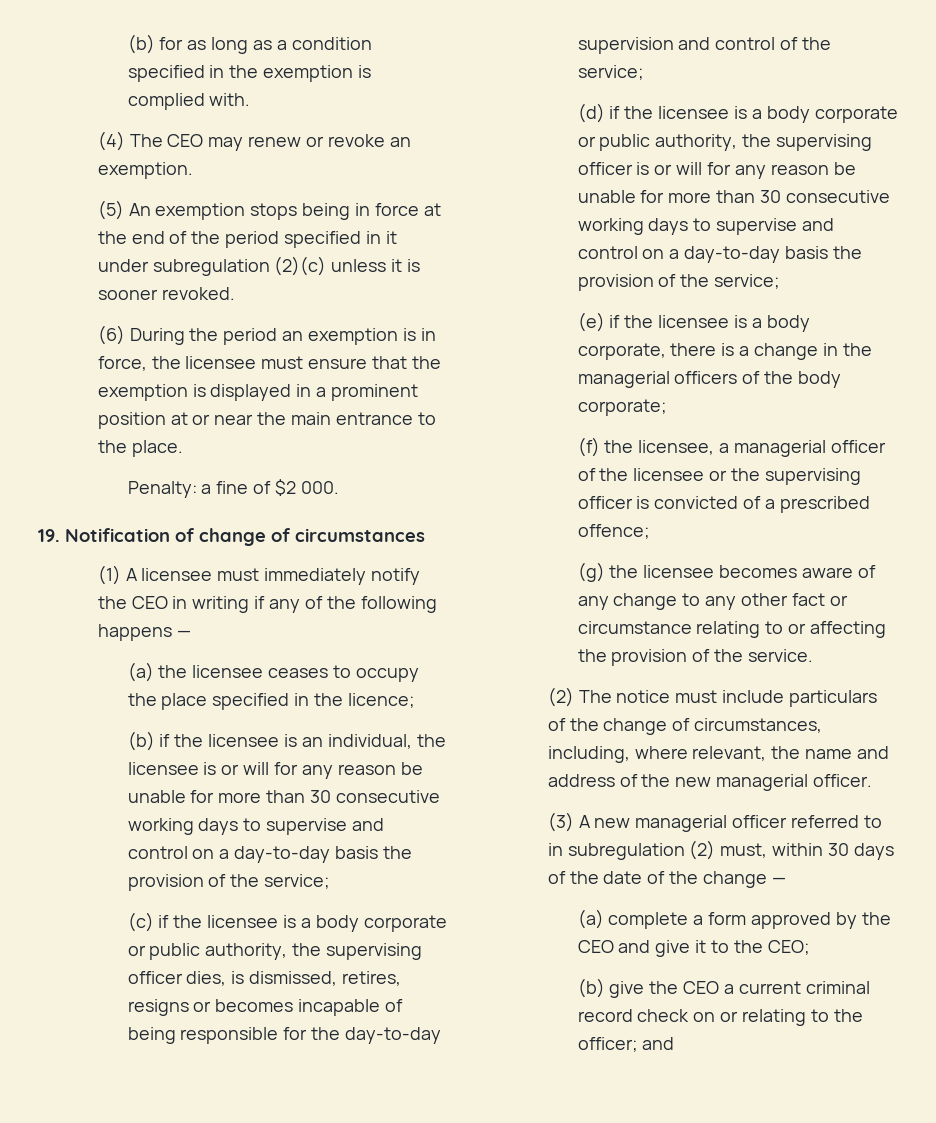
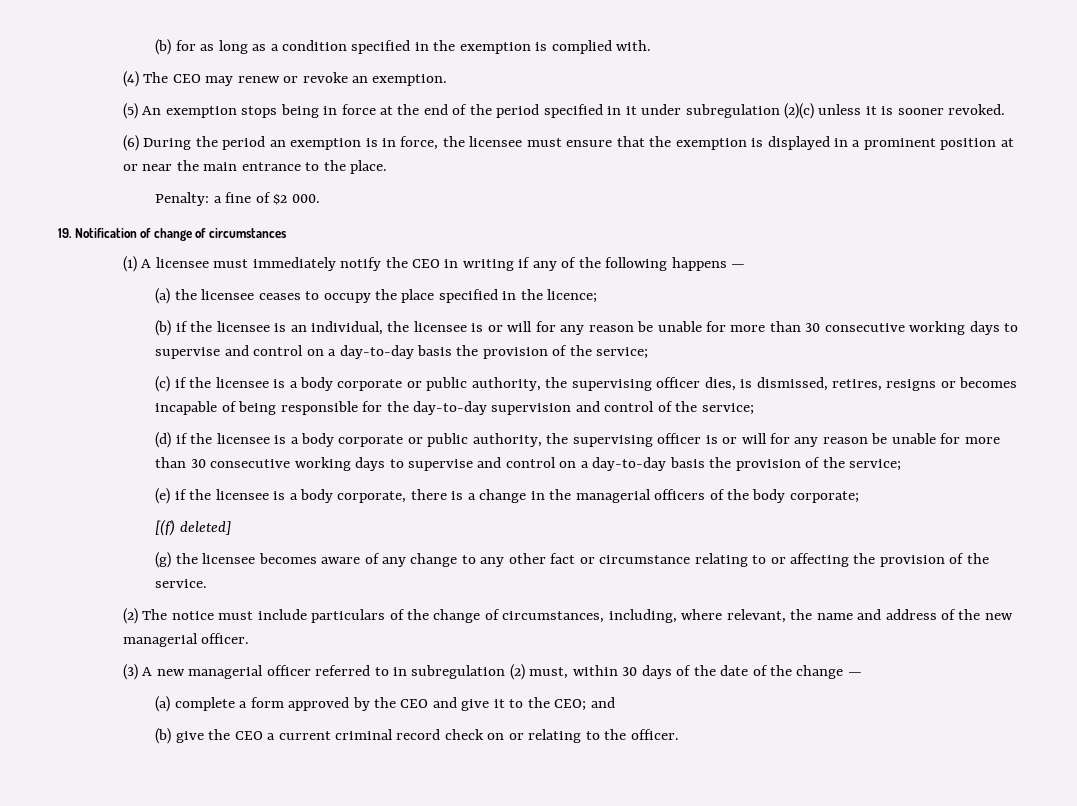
- (f) the licensee, a managerial officer of the licensee or the supervising officer is convicted of a prescribed offence;
+ [(f) deleted]
- (a) complete a form approved by the CEO and give it to the CEO;
+ (a) complete a form approved by the CEO and give it to the CEO; and
- (b) give the CEO a current criminal record check on or relating to the officer; and
+ (b) give the CEO a current criminal record check on or relating to the officer.

